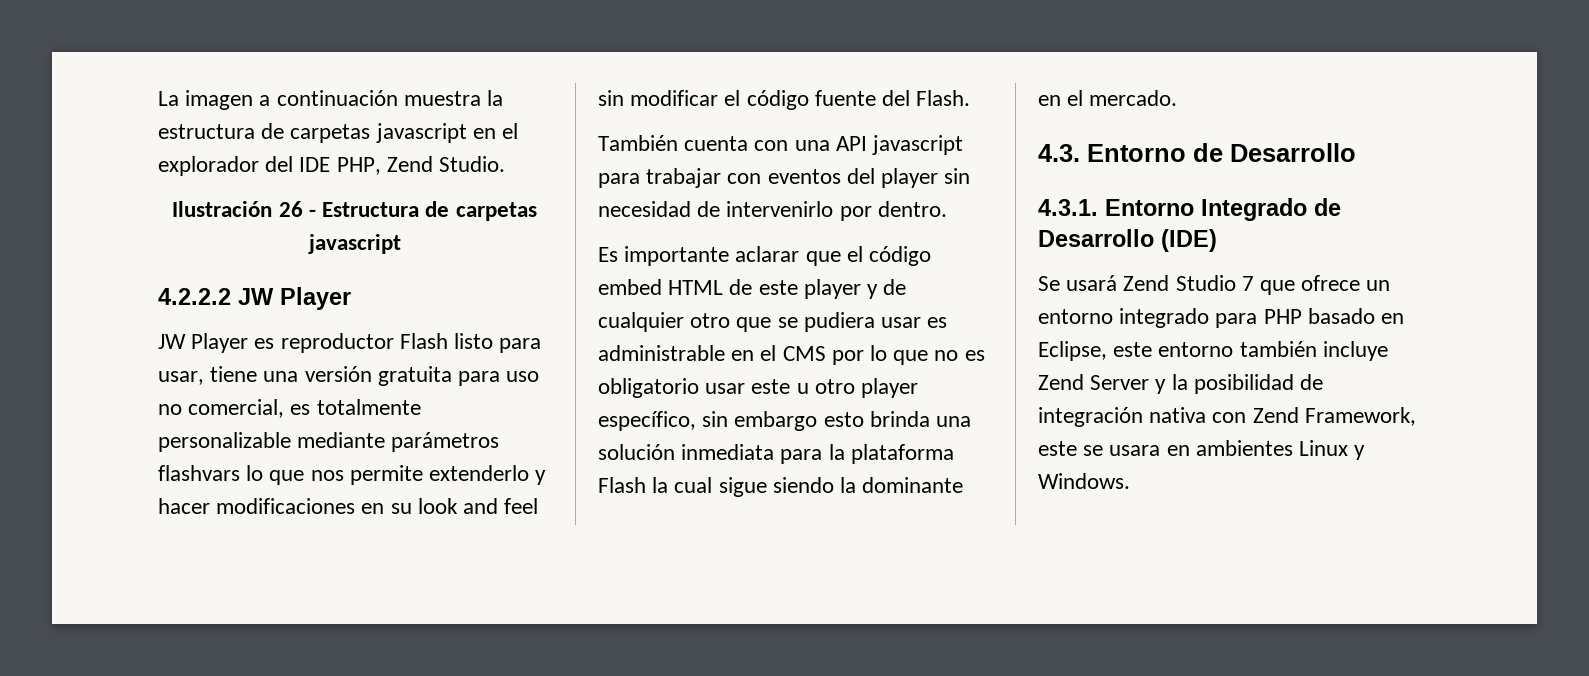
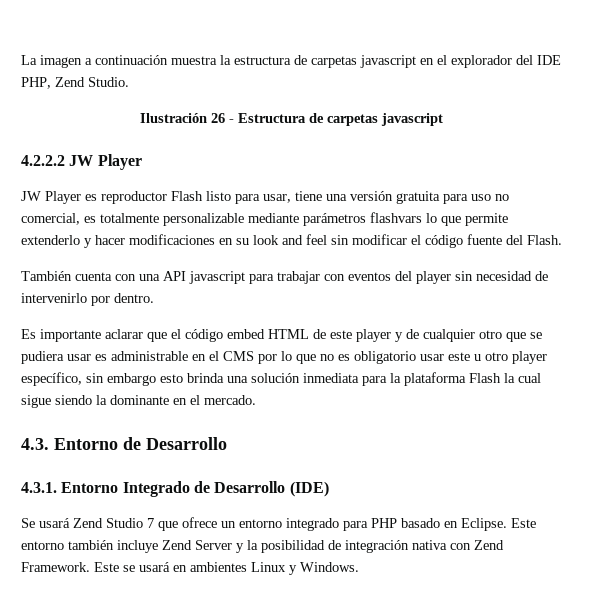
- JW Player es reproductor Flash listo para usar, tiene una versión gratuita para uso no comercial, es totalmente personalizable mediante parámetros flashvars lo que nos permite extenderlo y hacer modificaciones en su look and feel sin modificar el código fuente del Flash.
+ JW Player es reproductor Flash listo para usar, tiene una versión gratuita para uso no comercial, es totalmente personalizable mediante parámetros flashvars lo que permite extenderlo y hacer modificaciones en su look and feel sin modificar el código fuente del Flash.
- Se usará Zend Studio 7 que ofrece un entorno integrado para PHP basado en Eclipse, este entorno también incluye Zend Server y la posibilidad de integración nativa con Zend Framework, este se usara en ambientes Linux y Windows.
+ Se usará Zend Studio 7 que ofrece un entorno integrado para PHP basado en Eclipse. Este entorno también incluye Zend Server y la posibilidad de integración nativa con Zend Framework. Este se usará en ambientes Linux y Windows.

